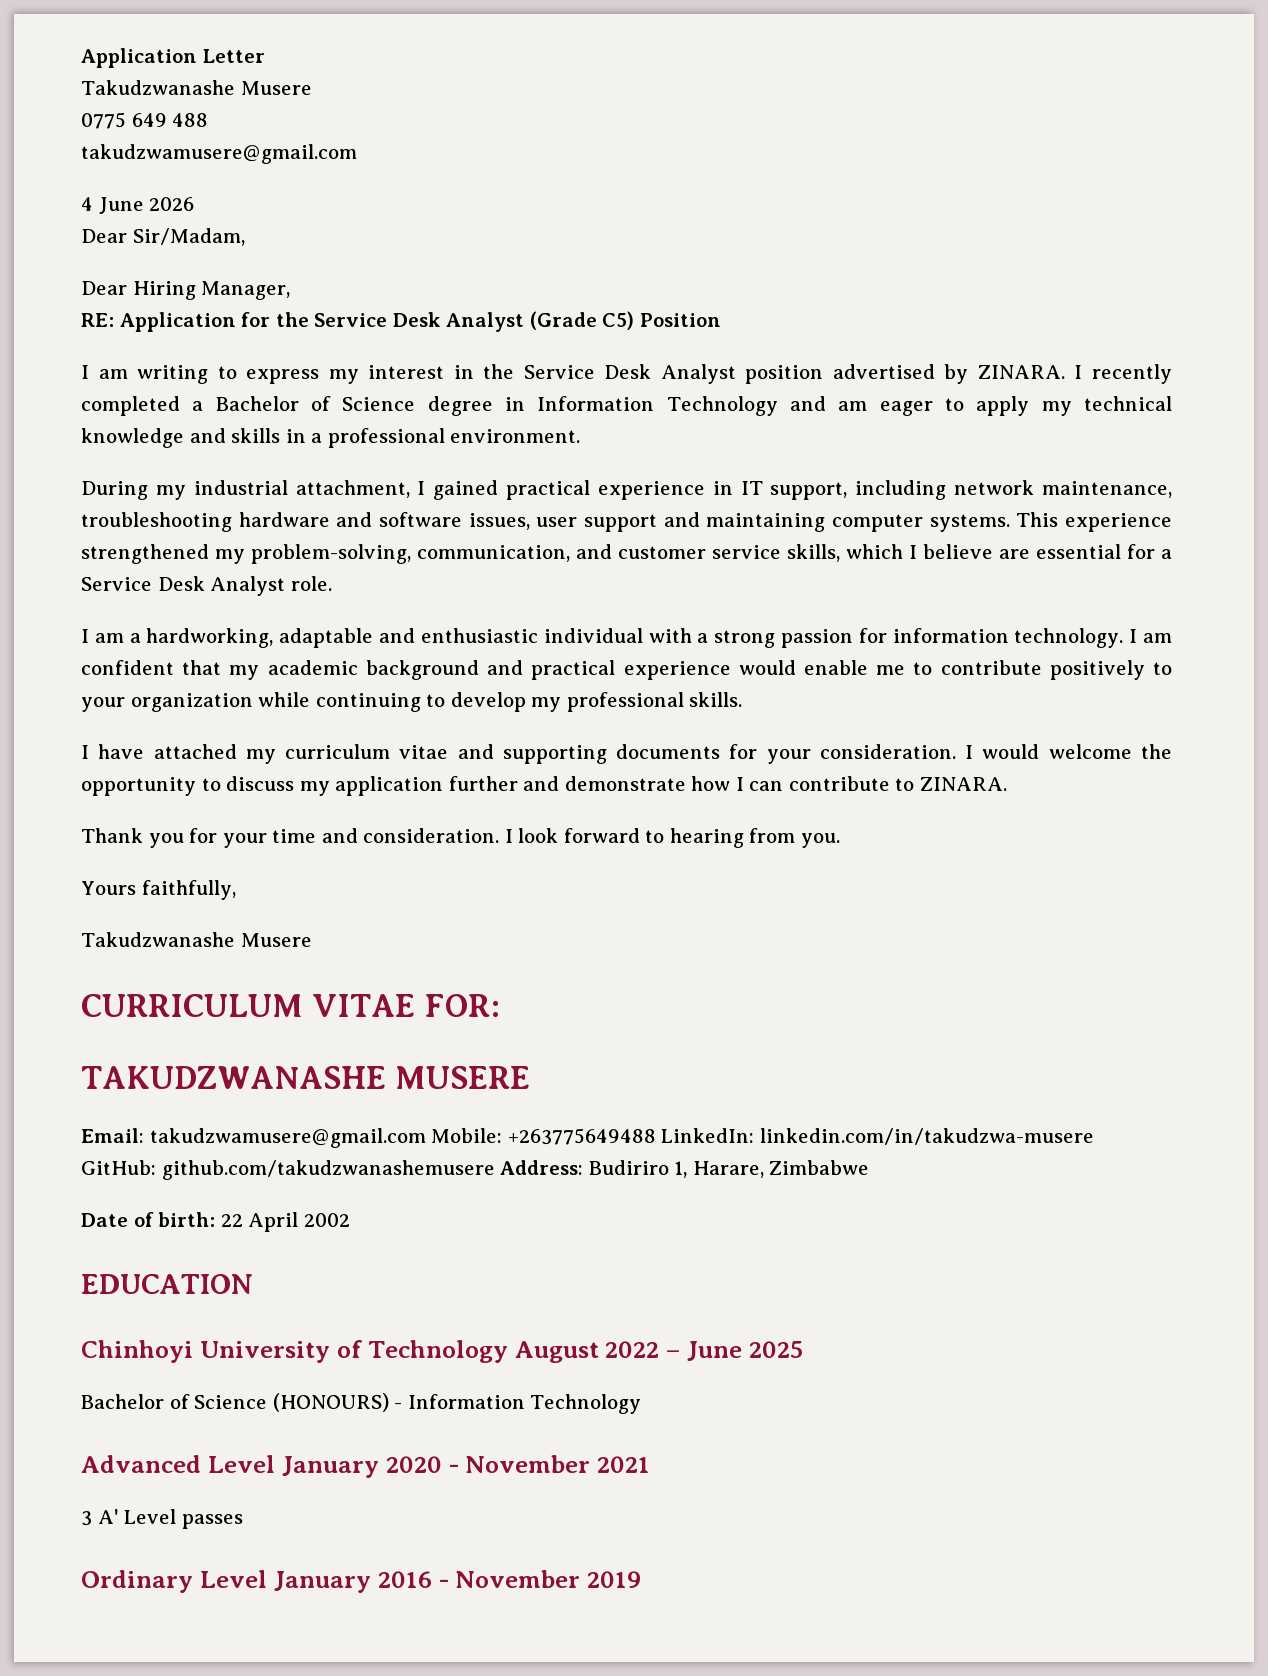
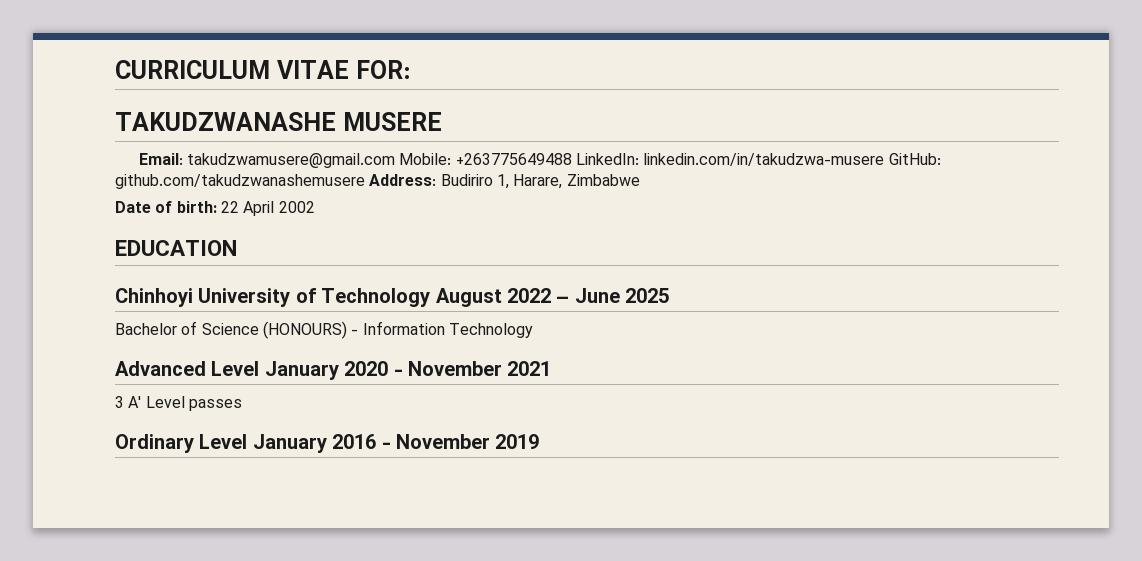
- Application Letter
- Takudzwanashe Musere
- 0775 649 488
- takudzwamusere@gmail.com
- 4 June 2026
- Dear Sir/Madam,
- Dear Hiring Manager,
- RE: Application for the Service Desk Analyst (Grade C5) Position
- I am writing to express my interest in the Service Desk Analyst position advertised by ZINARA. I recently completed a Bachelor of Science degree in Information Technology and am eager to apply my technical knowledge and skills in a professional environment.
- During my industrial attachment, I gained practical experience in IT support, including network maintenance, troubleshooting hardware and software issues, user support and maintaining computer systems. This experience strengthened my problem-solving, communication, and customer service skills, which I believe are essential for a Service Desk Analyst role.
- I am a hardworking, adaptable and enthusiastic individual with a strong passion for information technology. I am confident that my academic background and practical experience would enable me to contribute positively to your organization while continuing to develop my professional skills.
- I have attached my curriculum vitae and supporting documents for your consideration. I would welcome the opportunity to discuss my application further and demonstrate how I can contribute to ZINARA.
- Thank you for your time and consideration. I look forward to hearing from you.
- Yours faithfully,
- Takudzwanashe Musere

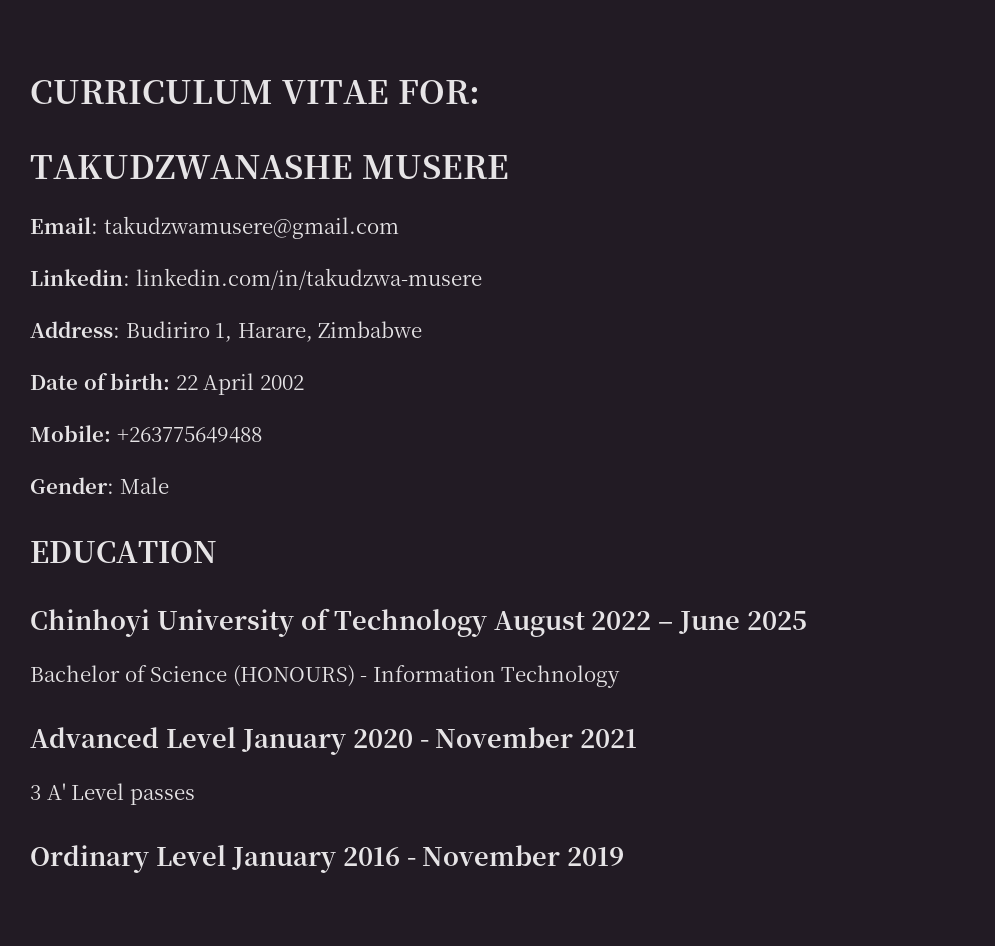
- Email: takudzwamusere@gmail.com Mobile: +263775649488 LinkedIn: linkedin.com/in/takudzwa-musere GitHub: github.com/takudzwanashemusere Address: Budiriro 1, Harare, Zimbabwe
+ Email: takudzwamusere@gmail.com
+ Linkedin: linkedin.com/in/takudzwa-musere
+ Address: Budiriro 1, Harare, Zimbabwe
+ Mobile: +263775649488
+ Gender: Male

